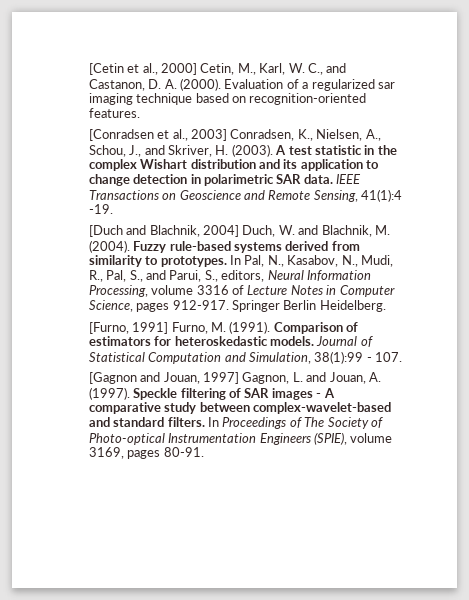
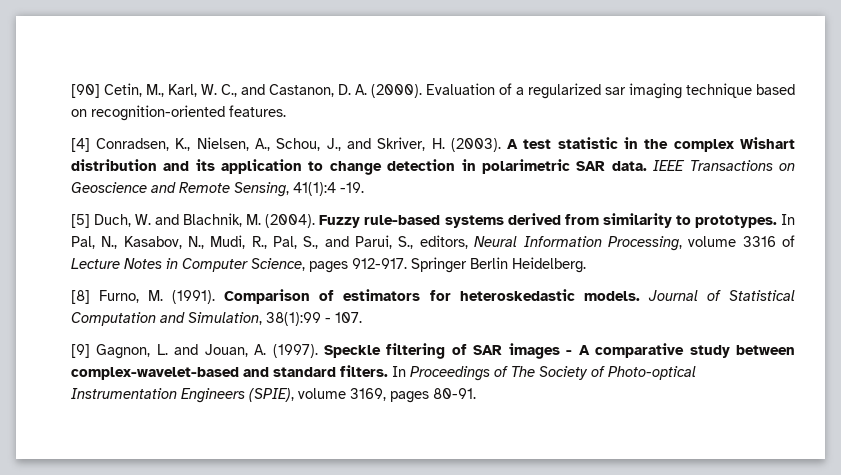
- [Cetin et al., 2000] Cetin, M., Karl, W. C., and Castanon, D. A. (2000).
+ [90] Cetin, M., Karl, W. C., and Castanon, D. A. (2000).
- [Conradsen et al., 2003] Conradsen, K., Nielsen, A., Schou, J., and Skriver, H. (2003).
+ [4] Conradsen, K., Nielsen, A., Schou, J., and Skriver, H. (2003).
- [Duch and Blachnik, 2004] Duch, W. and Blachnik, M. (2004).
+ [5] Duch, W. and Blachnik, M. (2004).
- [Furno, 1991] Furno, M. (1991).
+ [8] Furno, M. (1991).
- [Gagnon and Jouan, 1997] Gagnon, L. and Jouan, A. (1997).
+ [9] Gagnon, L. and Jouan, A. (1997).

